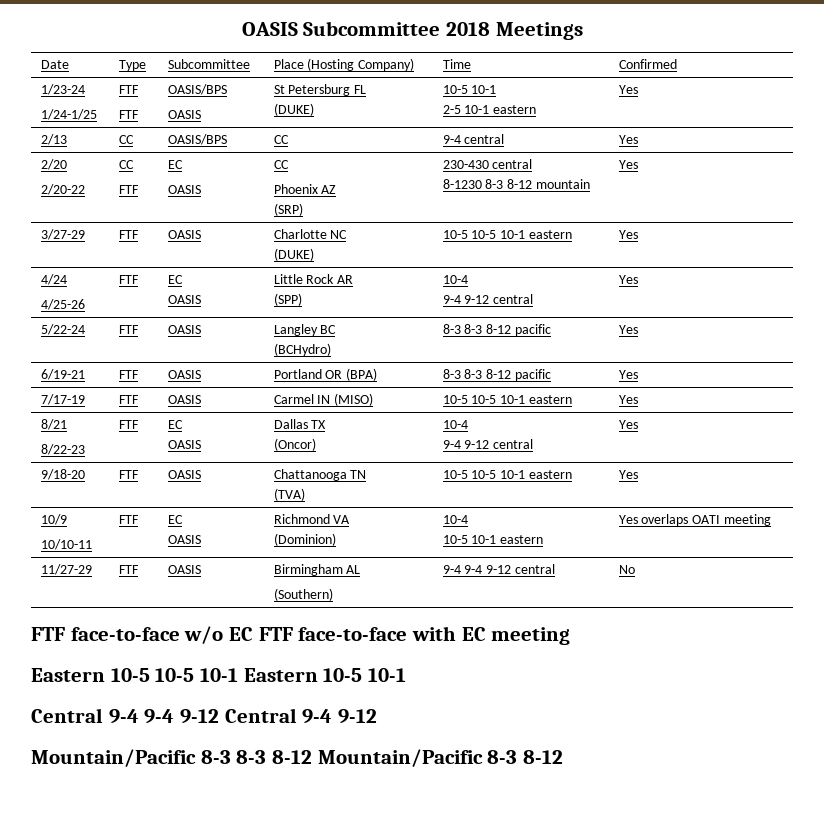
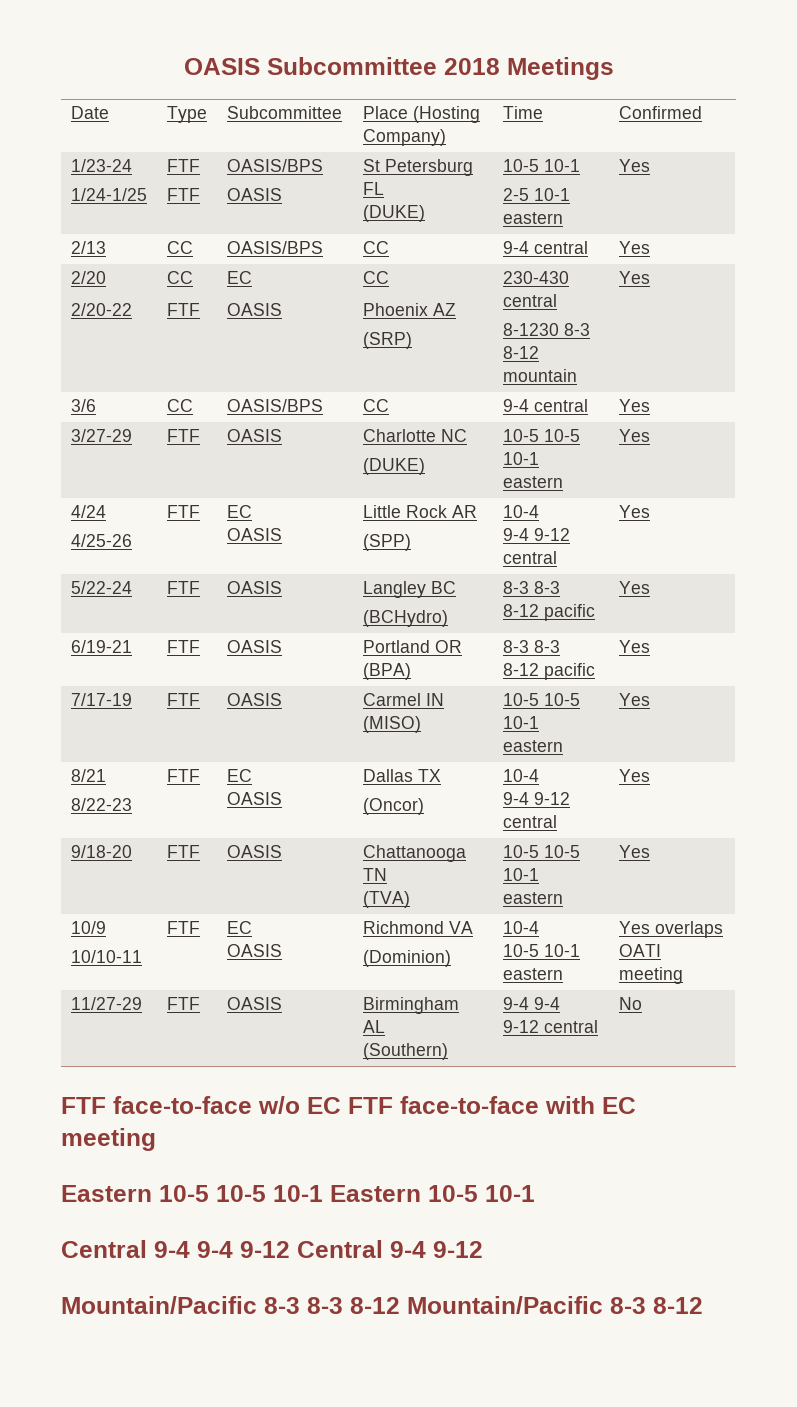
+ 3/6 | CC | OASIS/BPS | CC | 9-4 central | Yes

